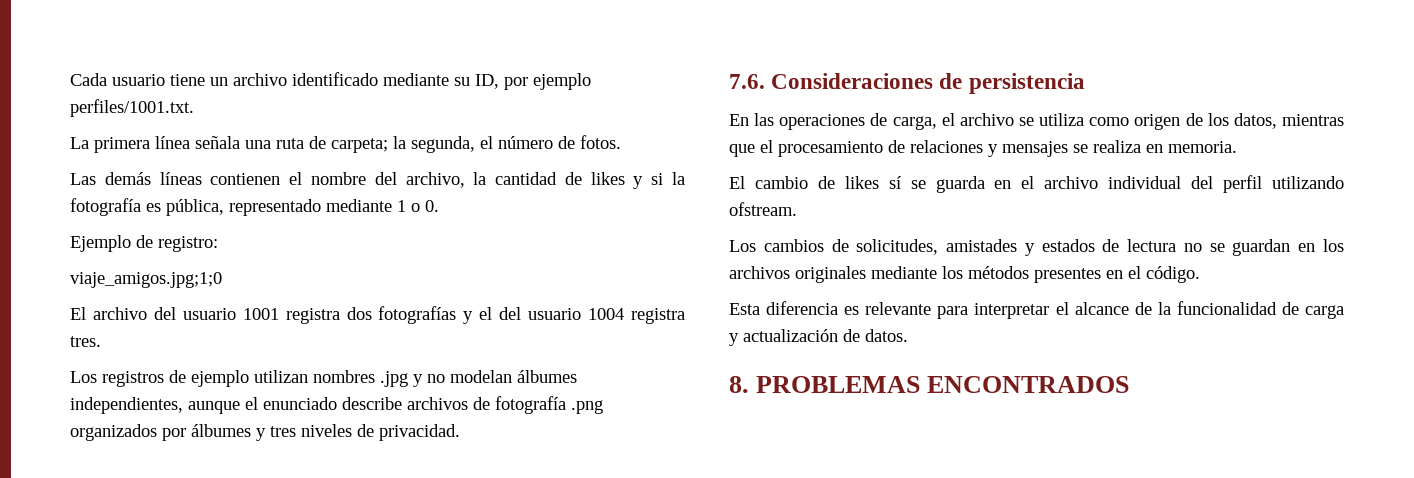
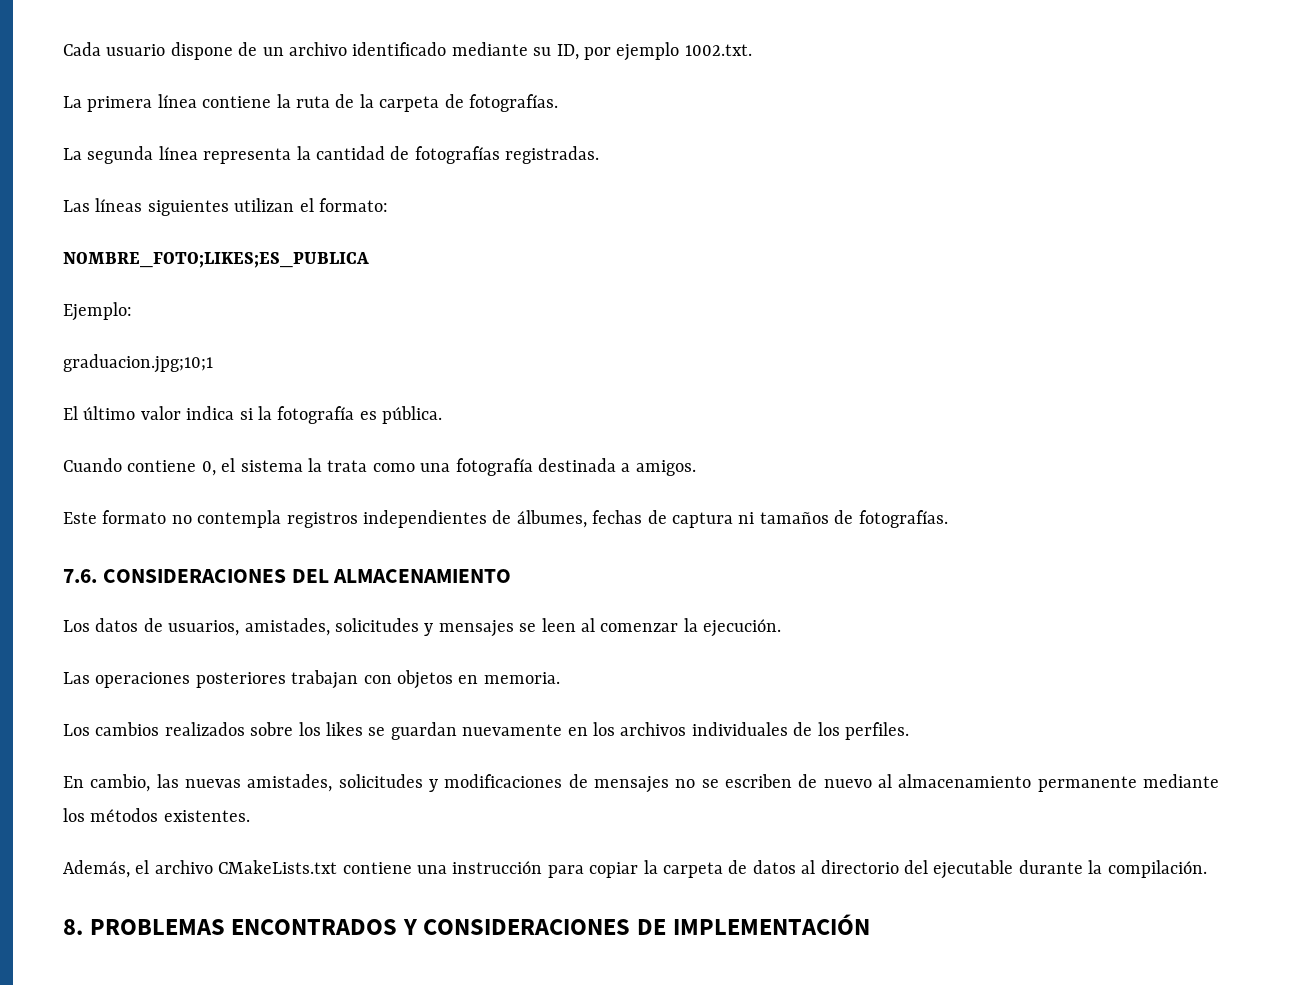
- Cada usuario tiene un archivo identificado mediante su ID, por ejemplo perfiles/1001.txt.
+ Cada usuario dispone de un archivo identificado mediante su ID, por ejemplo 1002.txt.
- La primera línea señala una ruta de carpeta; la segunda, el número de fotos.
- Las demás líneas contienen el nombre del archivo, la cantidad de likes y si la fotografía es pública, representado mediante 1 o 0.
- Ejemplo de registro:
- viaje_amigos.jpg;1;0
- El archivo del usuario 1001 registra dos fotografías y el del usuario 1004 registra tres.
- Los registros de ejemplo utilizan nombres .jpg y no modelan álbumes independientes, aunque el enunciado describe archivos de fotografía .png organizados por álbumes y tres niveles de privacidad.
- 7.6. Consideraciones de persistencia
- En las operaciones de carga, el archivo se utiliza como origen de los datos, mientras que el procesamiento de relaciones y mensajes se realiza en memoria.
- El cambio de likes sí se guarda en el archivo individual del perfil utilizando ofstream.
- Los cambios de solicitudes, amistades y estados de lectura no se guardan en los archivos originales mediante los métodos presentes en el código.
- Esta diferencia es relevante para interpretar el alcance de la funcionalidad de carga y actualización de datos.
+ La primera línea contiene la ruta de la carpeta de fotografías.
+ La segunda línea representa la cantidad de fotografías registradas.
+ Las líneas siguientes utilizan el formato:
+ NOMBRE_FOTO;LIKES;ES_PUBLICA
+ Ejemplo:
+ graduacion.jpg;10;1
+ El último valor indica si la fotografía es pública.
+ Cuando contiene 0, el sistema la trata como una fotografía destinada a amigos.
+ Este formato no contempla registros independientes de álbumes, fechas de captura ni tamaños de fotografías.
+ 7.6. CONSIDERACIONES DEL ALMACENAMIENTO
+ Los datos de usuarios, amistades, solicitudes y mensajes se leen al comenzar la ejecución.
+ Las operaciones posteriores trabajan con objetos en memoria.
+ Los cambios realizados sobre los likes se guardan nuevamente en los archivos individuales de los perfiles.
+ En cambio, las nuevas amistades, solicitudes y modificaciones de mensajes no se escriben de nuevo al almacenamiento permanente mediante los métodos existentes.
+ Además, el archivo CMakeLists.txt contiene una instrucción para copiar la carpeta de datos al directorio del ejecutable durante la compilación.
- 8. PROBLEMAS ENCONTRADOS
+ 8. PROBLEMAS ENCONTRADOS Y CONSIDERACIONES DE IMPLEMENTACIÓN

